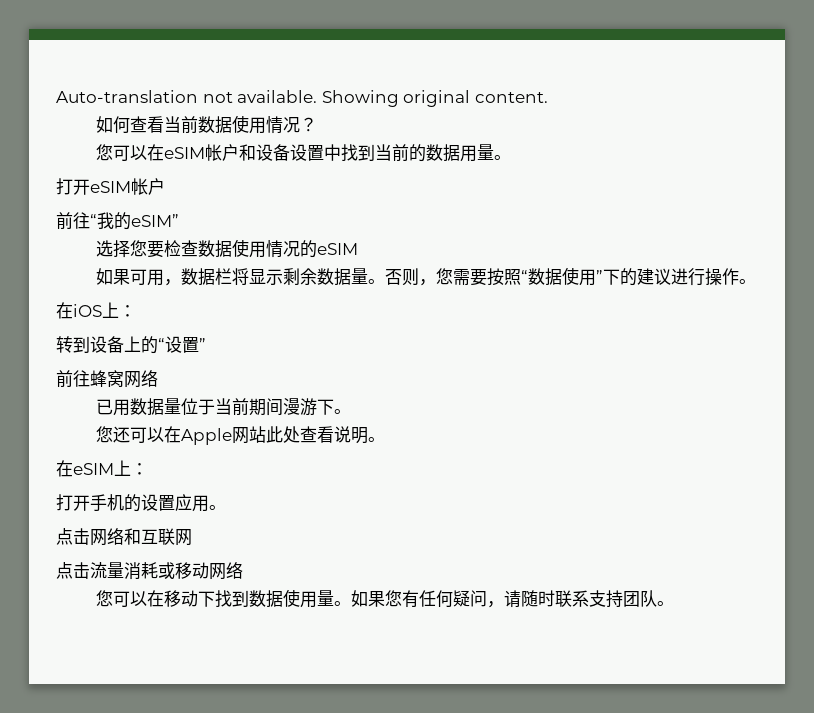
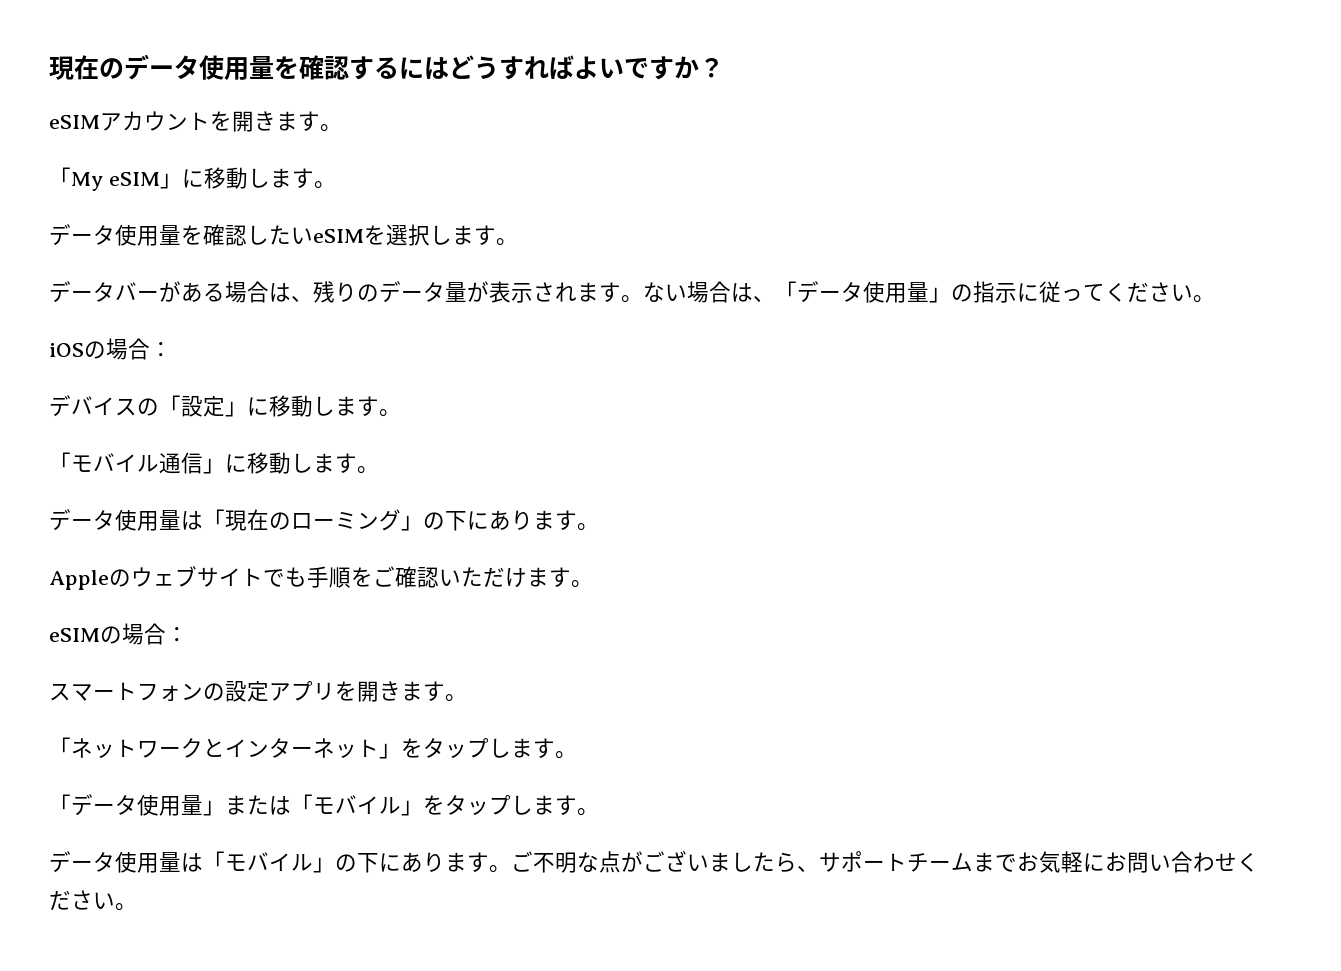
- Auto-translation not available. Showing original content.
- 如何查看当前数据使用情况？
- 您可以在eSIM帐户和设备设置中找到当前的数据用量。
- 打开eSIM帐户
- 前往“我的eSIM”
- 选择您要检查数据使用情况的eSIM
- 如果可用，数据栏将显示剩余数据量。否则，您需要按照“数据使用”下的建议进行操作。
- 在iOS上：
- 转到设备上的“设置”
- 前往蜂窝网络
- 已用数据量位于当前期间漫游下。
- 您还可以在Apple网站此处查看说明。
- 在eSIM上：
- 打开手机的设置应用。
- 点击网络和互联网
- 点击流量消耗或移动网络
- 您可以在移动下找到数据使用量。如果您有任何疑问，请随时联系支持团队。
+ 現在のデータ使用量を確認するにはどうすればよいですか？
+ eSIMアカウントを開きます。
+ 「My eSIM」に移動します。
+ データ使用量を確認したいeSIMを選択します。
+ データバーがある場合は、残りのデータ量が表示されます。ない場合は、「データ使用量」の指示に従ってください。
+ iOSの場合：
+ デバイスの「設定」に移動します。
+ 「モバイル通信」に移動します。
+ データ使用量は「現在のローミング」の下にあります。
+ Appleのウェブサイトでも手順をご確認いただけます。
+ eSIMの場合：
+ スマートフォンの設定アプリを開きます。
+ 「ネットワークとインターネット」をタップします。
+ 「データ使用量」または「モバイル」をタップします。
+ データ使用量は「モバイル」の下にあります。ご不明な点がございましたら、サポートチームまでお気軽にお問い合わせください。

